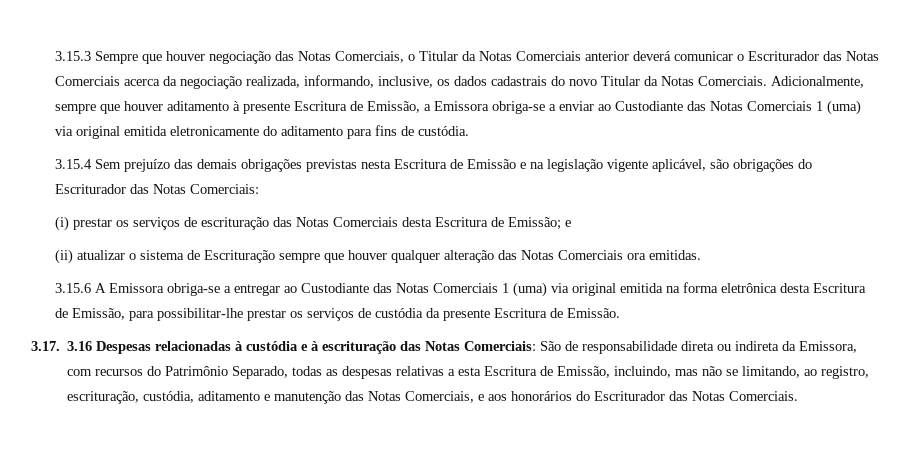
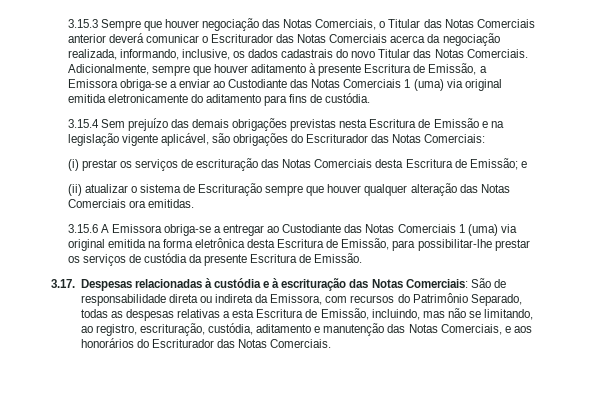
- 3.15.3 Sempre que houver negociação das Notas Comerciais, o Titular da Notas Comerciais anterior deverá comunicar o Escriturador das Notas Comerciais acerca da negociação realizada, informando, inclusive, os dados cadastrais do novo Titular da Notas Comerciais.
+ 3.15.3 Sempre que houver negociação das Notas Comerciais, o Titular das Notas Comerciais anterior deverá comunicar o Escriturador das Notas Comerciais acerca da negociação realizada, informando, inclusive, os dados cadastrais do novo Titular das Notas Comerciais.
- 3.17. 3.16 Despesas relacionadas à custódia e à escrituração das Notas Comerciais: São de responsabilidade direta ou indireta da Emissora, com recursos do Patrimônio Separado, todas as despesas relativas a esta Escritura de Emissão, incluindo, mas não se limitando, ao registro, escrituração, custódia, aditamento e manutenção das Notas Comerciais, e aos honorários do Escriturador das Notas Comerciais.
+ 3.17. Despesas relacionadas à custódia e à escrituração das Notas Comerciais: São de responsabilidade direta ou indireta da Emissora, com recursos do Patrimônio Separado, todas as despesas relativas a esta Escritura de Emissão, incluindo, mas não se limitando, ao registro, escrituração, custódia, aditamento e manutenção das Notas Comerciais, e aos honorários do Escriturador das Notas Comerciais.

